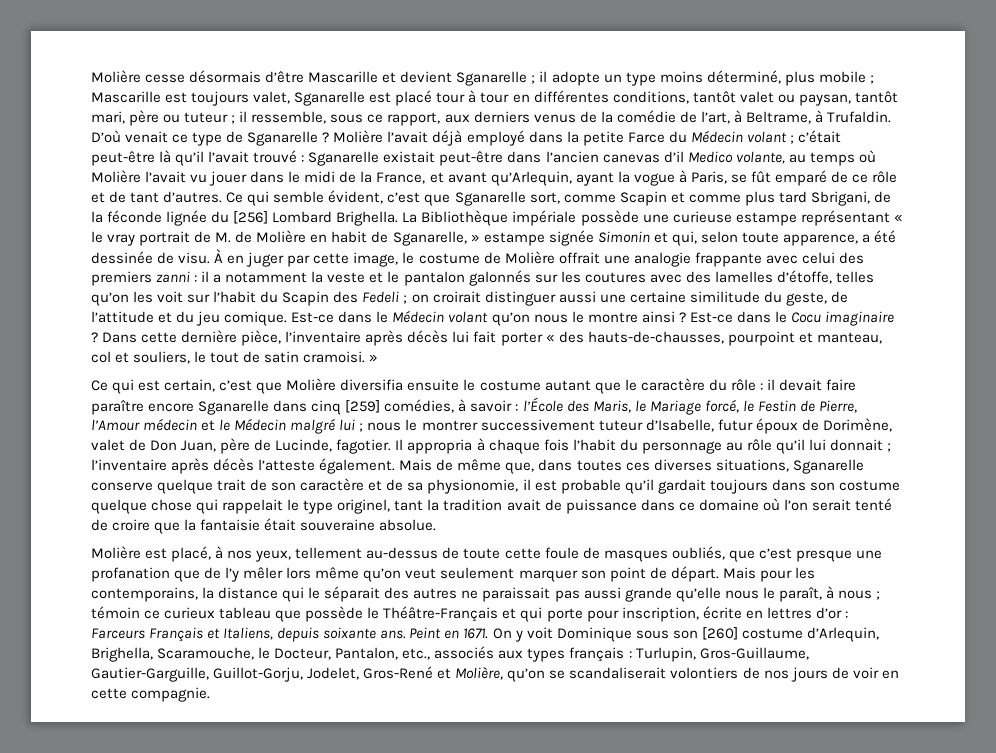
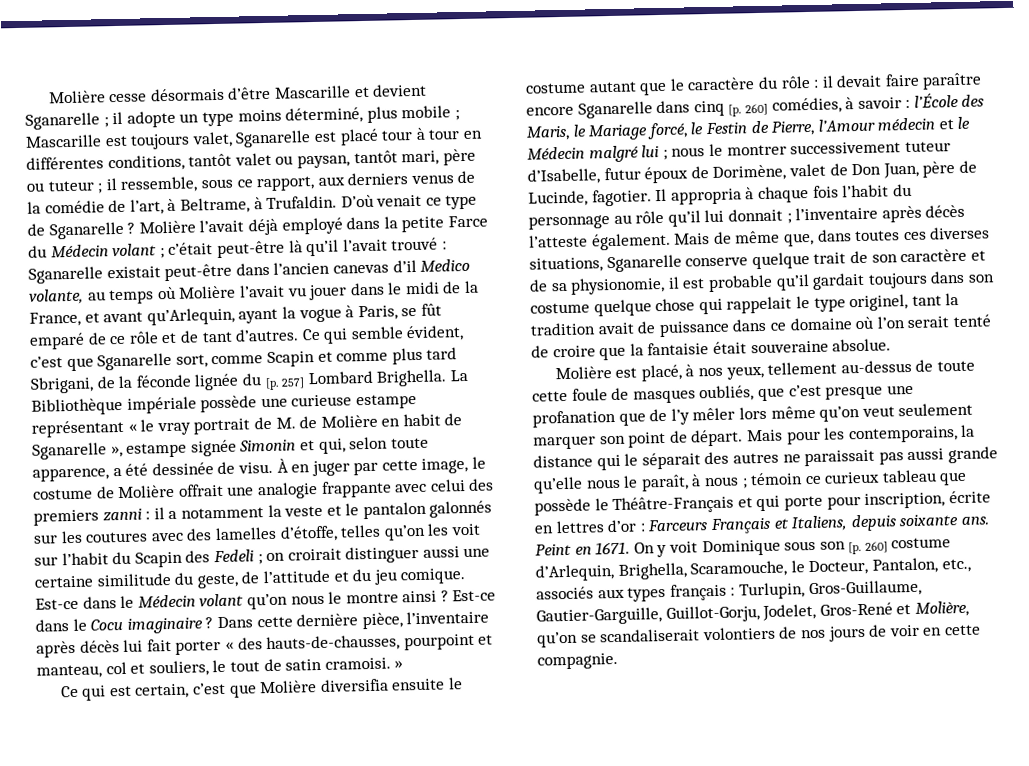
- Ce qui semble évident, c’est que Sganarelle sort, comme Scapin et comme plus tard Sbrigani, de la féconde lignée du [256] Lombard Brighella.
+ Ce qui semble évident, c’est que Sganarelle sort, comme Scapin et comme plus tard Sbrigani, de la féconde lignée du [p. 257] Lombard Brighella.
- La Bibliothèque impériale possède une curieuse estampe représentant « le vray portrait de M. de Molière en habit de Sganarelle, » estampe signée Simonin et qui, selon toute apparence, a été dessinée de visu.
+ La Bibliothèque impériale possède une curieuse estampe représentant « le vray portrait de M. de Molière en habit de Sganarelle », estampe signée Simonin et qui, selon toute apparence, a été dessinée de visu.
- il devait faire paraître encore Sganarelle dans cinq [259] comédies, à savoir :
+ il devait faire paraître encore Sganarelle dans cinq [p. 260] comédies, à savoir :
- On y voit Dominique sous son [260] costume d’Arlequin, Brighella, Scaramouche, le Docteur, Pantalon, etc., associés aux types français : Turlupin, Gros-Guillaume, Gautier-Garguille, Guillot-Gorju, Jodelet, Gros-René et Molière, qu’on se scandaliserait volontiers de nos jours de voir en cette compagnie.
+ On y voit Dominique sous son [p. 260] costume d’Arlequin, Brighella, Scaramouche, le Docteur, Pantalon, etc., associés aux types français : Turlupin, Gros-Guillaume, Gautier-Garguille, Guillot-Gorju, Jodelet, Gros-René et Molière, qu’on se scandaliserait volontiers de nos jours de voir en cette compagnie.

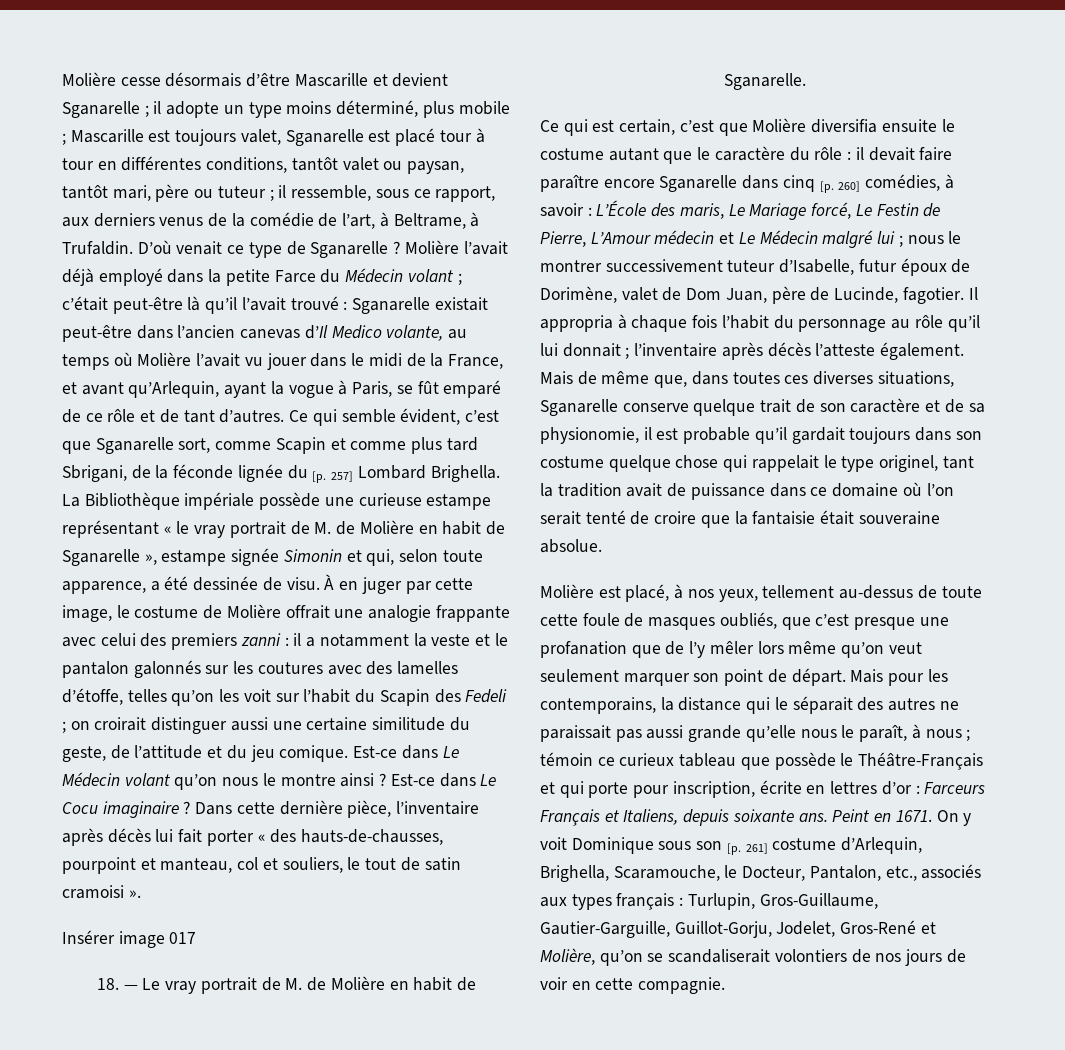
- Molière l’avait déjà employé dans la petite Farce du Médecin volant ; c’était peut-être là qu’il l’avait trouvé : Sganarelle existait peut-être dans l’ancien canevas d’il Medico volante, au temps où Molière l’avait vu jouer dans le midi de la France, et avant qu’Arlequin, ayant la vogue à Paris, se fût emparé de ce rôle et de tant d’autres.
+ Molière l’avait déjà employé dans la petite Farce du Médecin volant ; c’était peut-être là qu’il l’avait trouvé : Sganarelle existait peut-être dans l’ancien canevas d’Il Medico volante, au temps où Molière l’avait vu jouer dans le midi de la France, et avant qu’Arlequin, ayant la vogue à Paris, se fût emparé de ce rôle et de tant d’autres.
- Est-ce dans le Médecin volant qu’on nous le montre ainsi ?
+ Est-ce dans Le Médecin volant qu’on nous le montre ainsi ?
- Est-ce dans le Cocu imaginaire ?
+ Est-ce dans Le Cocu imaginaire ?
- Dans cette dernière pièce, l’inventaire après décès lui fait porter « des hauts-de-chausses, pourpoint et manteau, col et souliers, le tout de satin cramoisi. »
+ Dans cette dernière pièce, l’inventaire après décès lui fait porter « des hauts-de-chausses, pourpoint et manteau, col et souliers, le tout de satin cramoisi ».
+ Insérer image 017
+ 18. — Le vray portrait de M. de Molière en habit de Sganarelle.
- Ce qui est certain, c’est que Molière diversifia ensuite le costume autant que le caractère du rôle : il devait faire paraître encore Sganarelle dans cinq [p. 260] comédies, à savoir : l’École des Maris, le Mariage forcé, le Festin de Pierre, l’Amour médecin et le Médecin malgré lui ; nous le montrer successivement tuteur d’Isabelle, futur époux de Dorimène, valet de Don Juan, père de Lucinde, fagotier.
+ Ce qui est certain, c’est que Molière diversifia ensuite le costume autant que le caractère du rôle : il devait faire paraître encore Sganarelle dans cinq [p. 260] comédies, à savoir : L’École des maris, Le Mariage forcé, Le Festin de Pierre, L’Amour médecin et Le Médecin malgré lui ; nous le montrer successivement tuteur d’Isabelle, futur époux de Dorimène, valet de Dom Juan, père de Lucinde, fagotier.
- On y voit Dominique sous son [p. 260] costume d’Arlequin, Brighella, Scaramouche, le Docteur, Pantalon, etc., associés aux types français : Turlupin, Gros-Guillaume, Gautier-Garguille, Guillot-Gorju, Jodelet, Gros-René et Molière, qu’on se scandaliserait volontiers de nos jours de voir en cette compagnie.
+ On y voit Dominique sous son [p. 261] costume d’Arlequin, Brighella, Scaramouche, le Docteur, Pantalon, etc., associés aux types français : Turlupin, Gros-Guillaume, Gautier-Garguille, Guillot-Gorju, Jodelet, Gros-René et Molière, qu’on se scandaliserait volontiers de nos jours de voir en cette compagnie.

